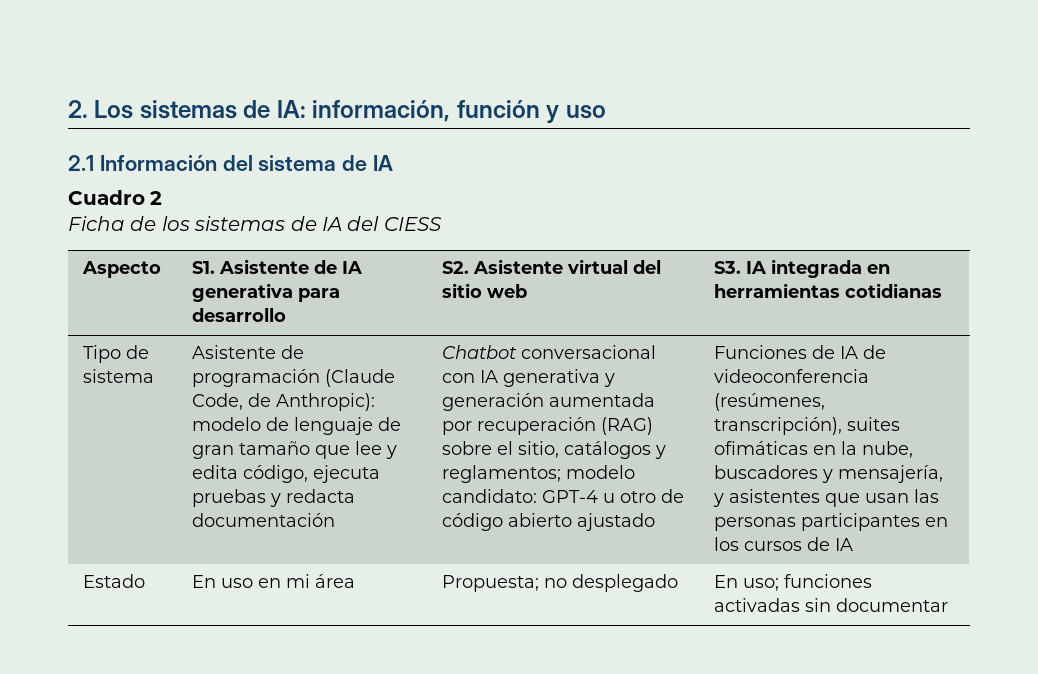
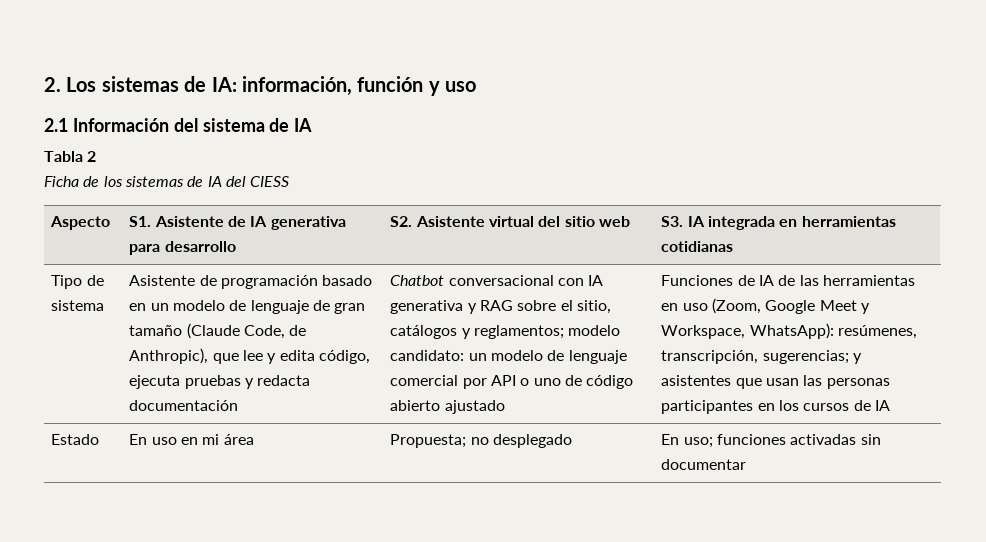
- Cuadro 2
+ Tabla 2
- Asistente de programación (Claude Code, de Anthropic): modelo de lenguaje de gran tamaño que lee y edita código, ejecuta pruebas y redacta documentación
+ Asistente de programación basado en un modelo de lenguaje de gran tamaño (Claude Code, de Anthropic), que lee y edita código, ejecuta pruebas y redacta documentación
- Chatbot conversacional con IA generativa y generación aumentada por recuperación (RAG) sobre el sitio, catálogos y reglamentos; modelo candidato: GPT-4 u otro de código abierto ajustado
+ Chatbot conversacional con IA generativa y RAG sobre el sitio, catálogos y reglamentos; modelo candidato: un modelo de lenguaje comercial por API o uno de código abierto ajustado
- Funciones de IA de videoconferencia (resúmenes, transcripción), suites ofimáticas en la nube, buscadores y mensajería, y asistentes que usan las personas participantes en los cursos de IA
+ Funciones de IA de las herramientas en uso (Zoom, Google Meet y Workspace, WhatsApp): resúmenes, transcripción, sugerencias; y asistentes que usan las personas participantes en los cursos de IA

